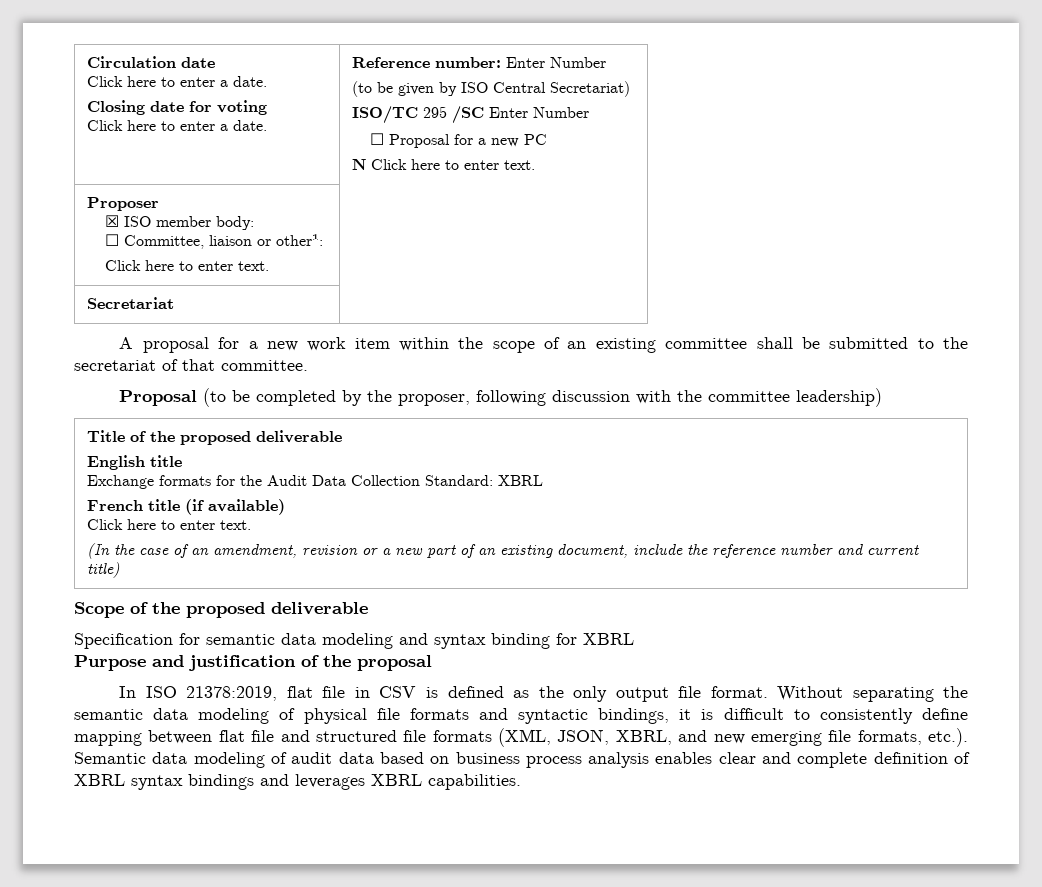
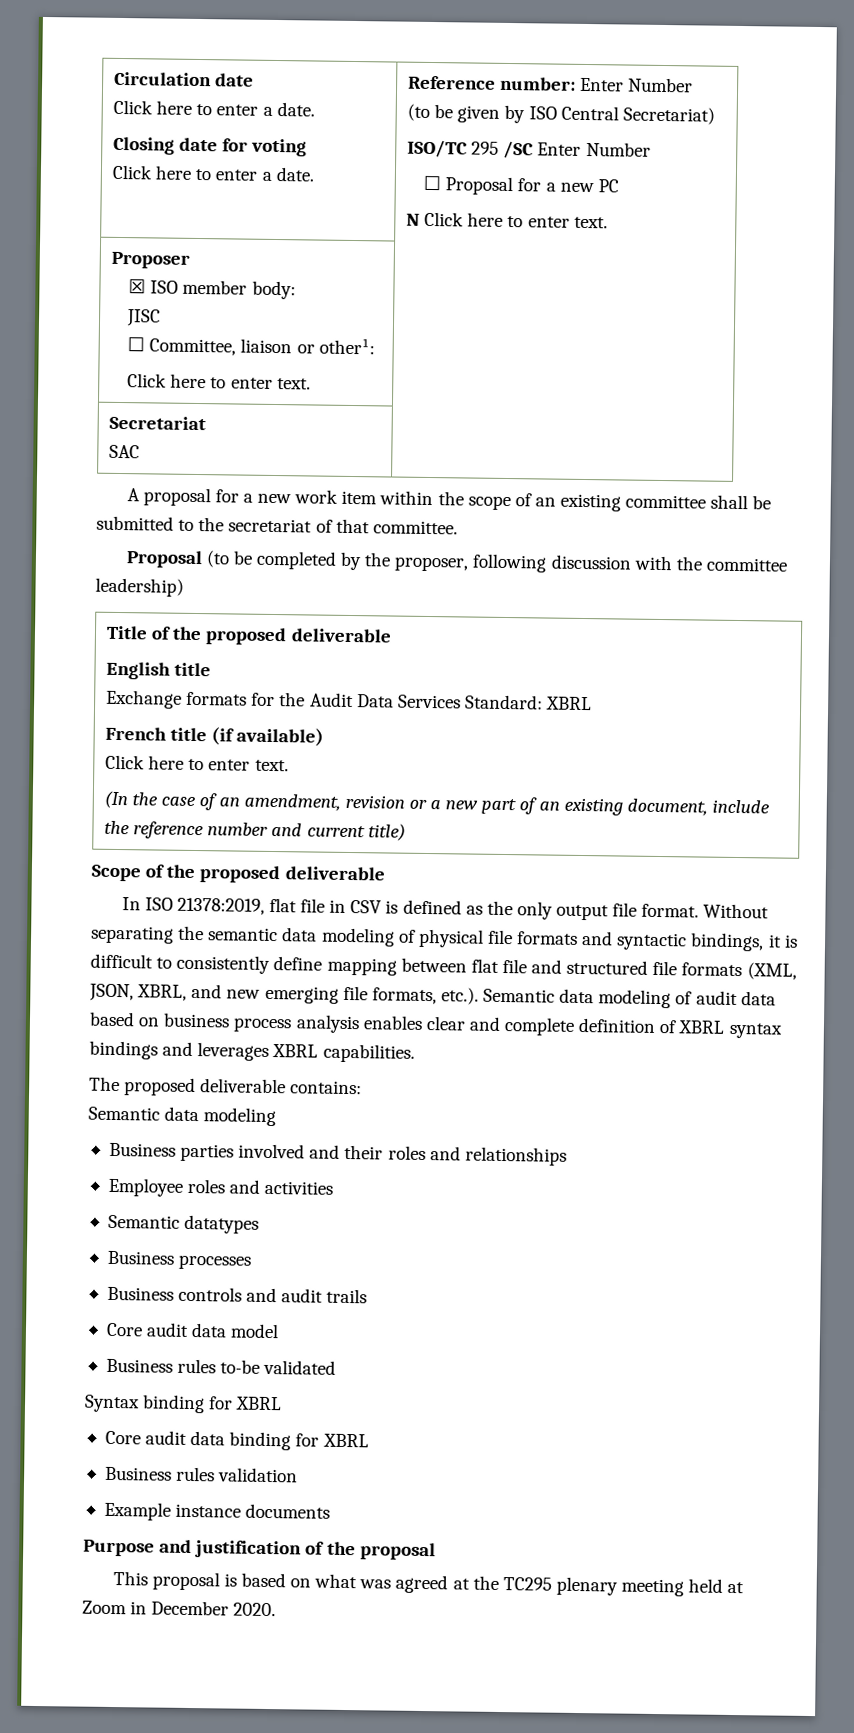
  Proposer
  ☒ ISO member body:
+ JISC
- Secretariat |
+ Secretariat
+ SAC |
- Exchange formats for the Audit Data Collection Standard: XBRL
+ Exchange formats for the Audit Data Services Standard: XBRL
- Specification for semantic data modeling and syntax binding for XBRL
- Purpose and justification of the proposal
+ The proposed deliverable contains:
+ Semantic data modeling
+ Business parties involved and their roles and relationships
+ Employee roles and activities
+ Semantic datatypes
+ Business processes
+ Business controls and audit trails
+ Core audit data model
+ Business rules to-be validated
+ Syntax binding for XBRL
+ Core audit data binding for XBRL
+ Business rules validation
+ Example instance documents
+ Purpose and justification of the proposal
+ This proposal is based on what was agreed at the TC295 plenary meeting held at Zoom in December 2020.

